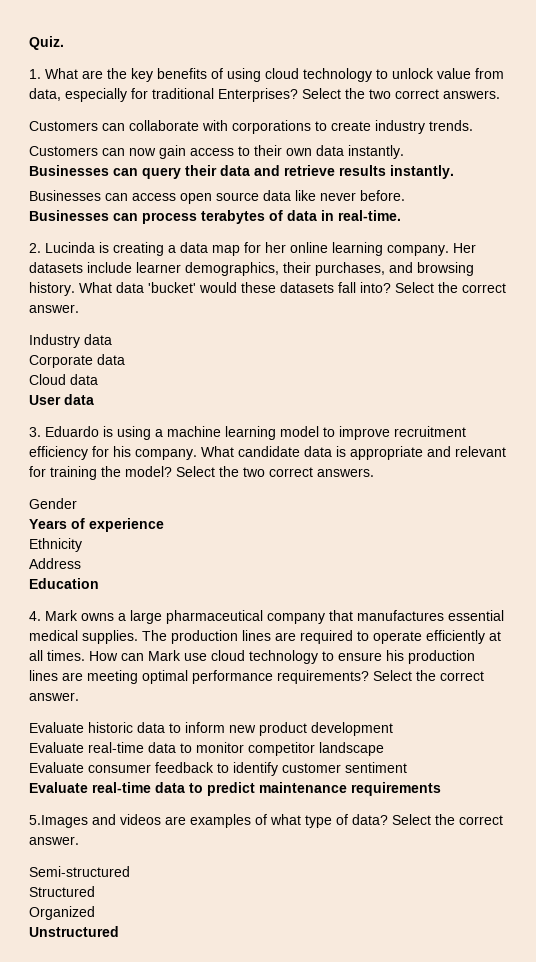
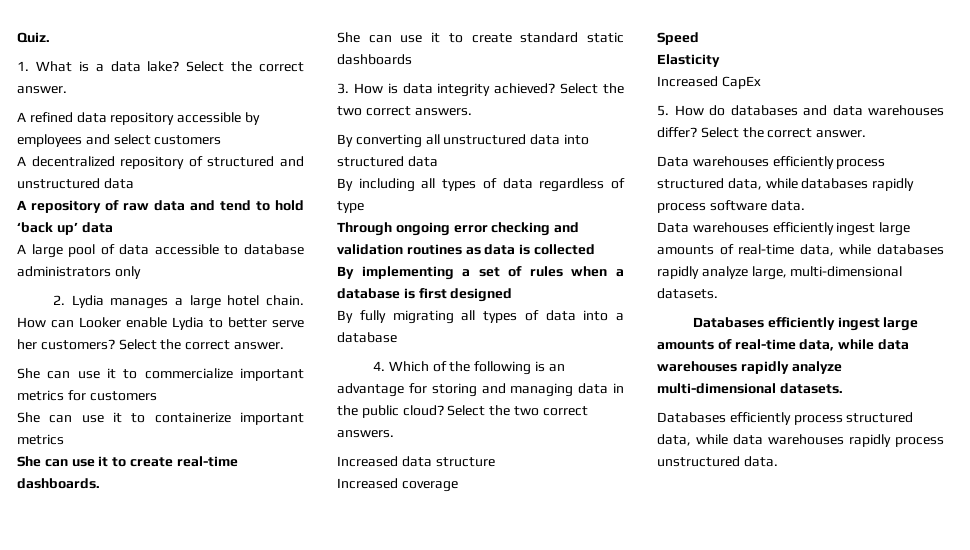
- 1. What are the key benefits of using cloud technology to unlock value from data, especially for traditional Enterprises? Select the two correct answers.
- Customers can collaborate with corporations to create industry trends.
- Customers can now gain access to their own data instantly.
- Businesses can query their data and retrieve results instantly.
- Businesses can access open source data like never before.
- Businesses can process terabytes of data in real-time.
- 2. Lucinda is creating a data map for her online learning company. Her datasets include learner demographics, their purchases, and browsing history. What data 'bucket' would these datasets fall into? Select the correct answer.
- Industry data
- Corporate data
- Cloud data
- User data
- 3. Eduardo is using a machine learning model to improve recruitment efficiency for his company. What candidate data is appropriate and relevant for training the model? Select the two correct answers.
- Gender
- Years of experience
- Ethnicity
- Address
- Education
- 4. Mark owns a large pharmaceutical company that manufactures essential medical supplies. The production lines are required to operate efficiently at all times. How can Mark use cloud technology to ensure his production lines are meeting optimal performance requirements? Select the correct answer.
- Evaluate historic data to inform new product development
- Evaluate real-time data to monitor competitor landscape
- Evaluate consumer feedback to identify customer sentiment
- Evaluate real-time data to predict maintenance requirements
- 5.Images and videos are examples of what type of data? Select the correct answer.
- Semi-structured
- Structured
- Organized
- Unstructured
+ 1. What is a data lake? Select the correct answer.
+ A refined data repository accessible by employees and select customers
+ A decentralized repository of structured and unstructured data
+ A repository of raw data and tend to hold ‘back up’ data
+ A large pool of data accessible to database administrators only
+ 2. Lydia manages a large hotel chain. How can Looker enable Lydia to better serve her customers? Select the correct answer.
+ She can use it to commercialize important metrics for customers
+ She can use it to containerize important metrics
+ She can use it to create real-time dashboards.
+ She can use it to create standard static dashboards
+ 3. How is data integrity achieved? Select the two correct answers.
+ By converting all unstructured data into structured data
+ By including all types of data regardless of type
+ Through ongoing error checking and validation routines as data is collected
+ By implementing a set of rules when a database is first designed
+ By fully migrating all types of data into a database
+ 4. Which of the following is an advantage for storing and managing data in the public cloud? Select the two correct answers.
+ Increased data structure
+ Increased coverage
+ Speed
+ Elasticity
+ Increased CapEx
+ 5. How do databases and data warehouses differ? Select the correct answer.
+ Data warehouses efficiently process structured data, while databases rapidly process software data.
+ Data warehouses efficiently ingest large amounts of real-time data, while databases rapidly analyze large, multi-dimensional datasets.
+ Databases efficiently ingest large amounts of real-time data, while data warehouses rapidly analyze multi-dimensional datasets.
+ Databases efficiently process structured data, while data warehouses rapidly process unstructured data.

